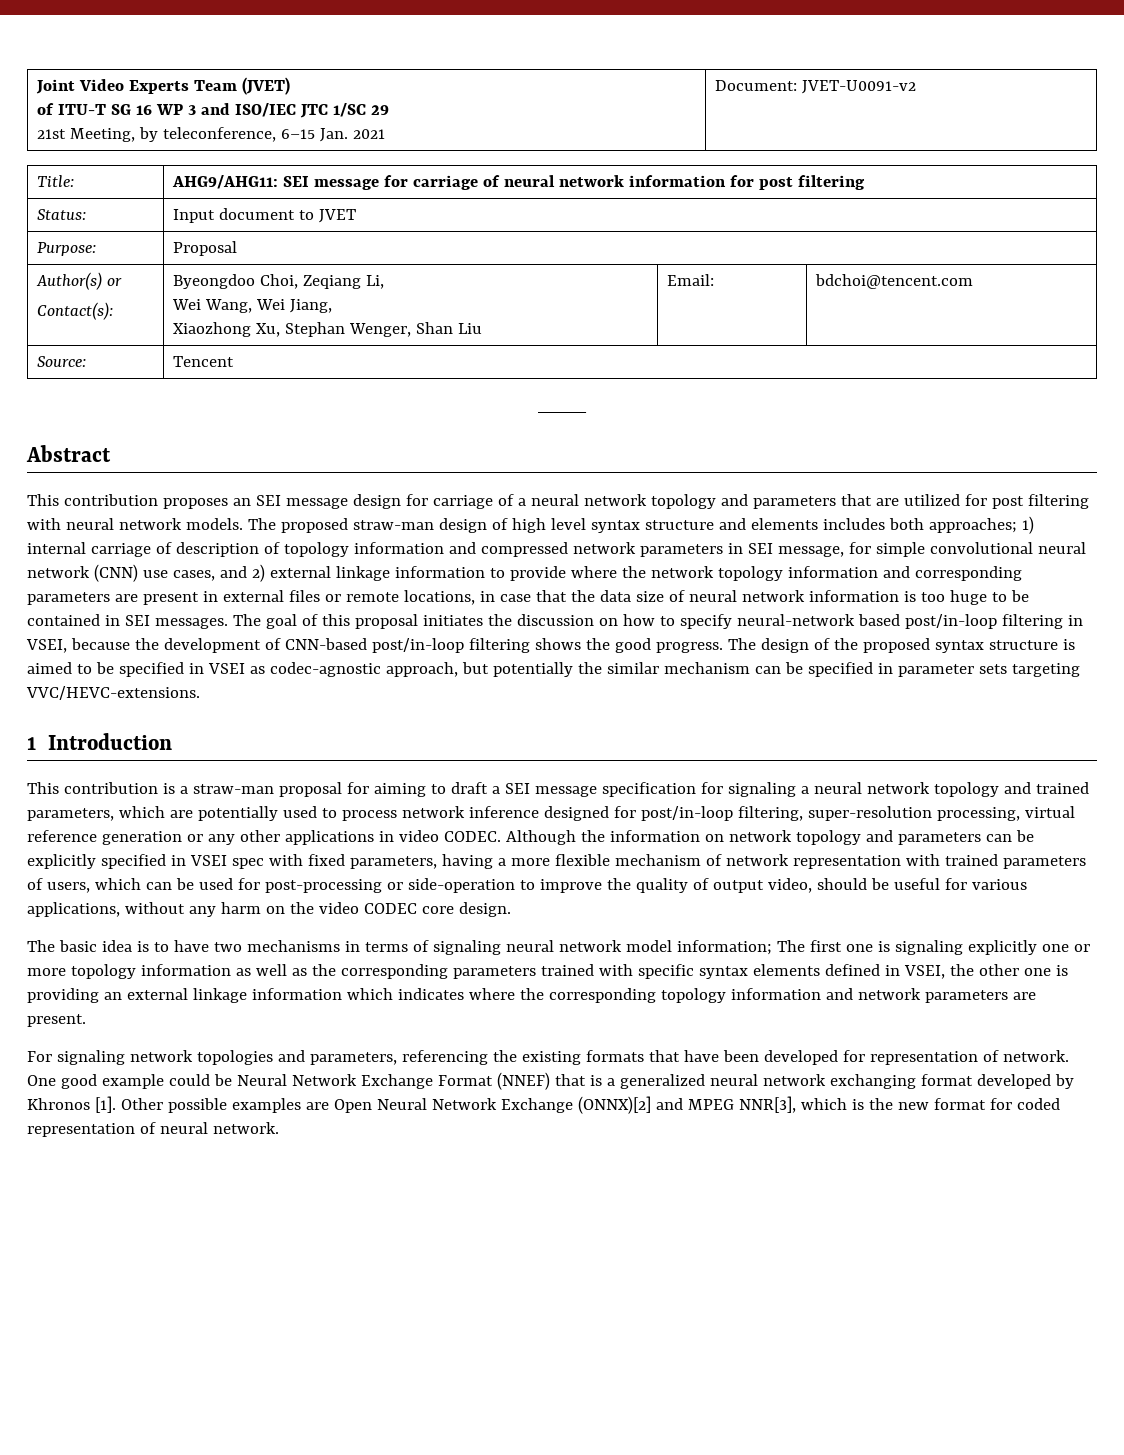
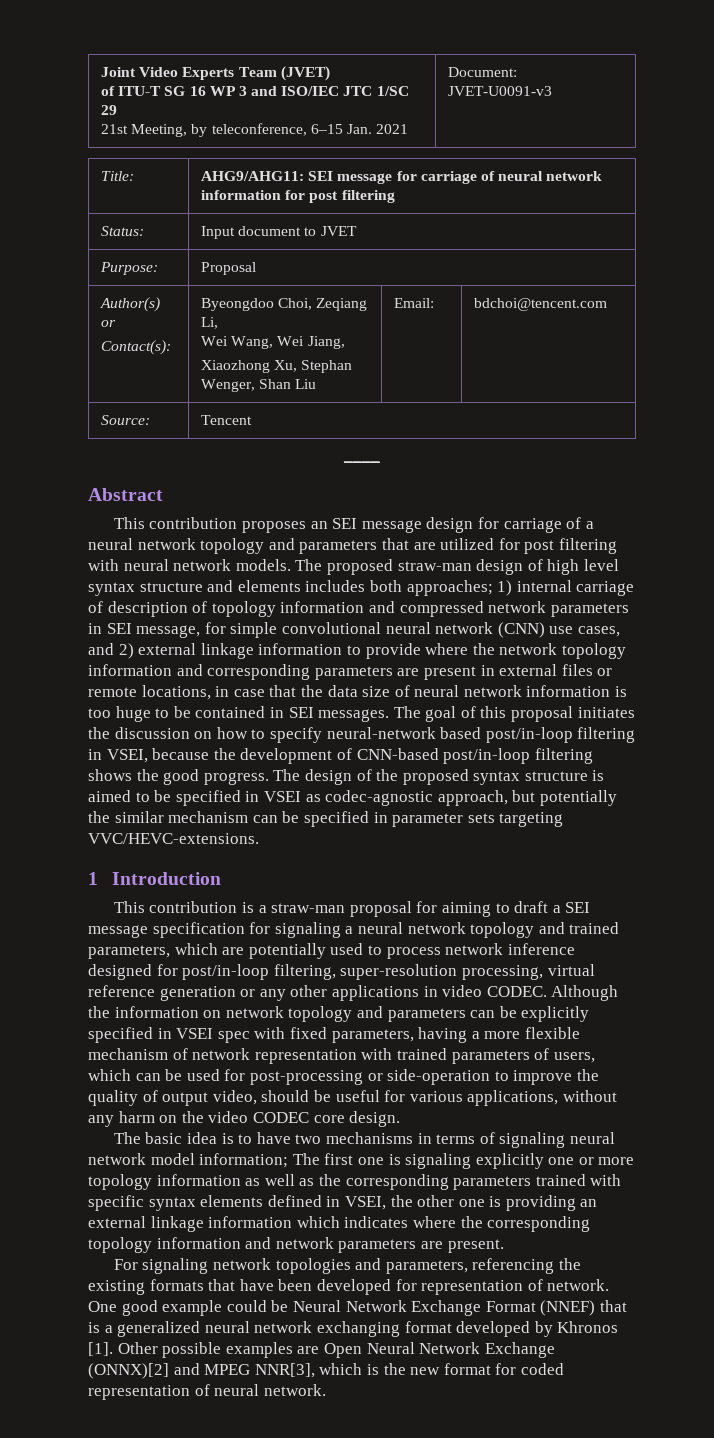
  Joint Video Experts Team (JVET)
  of ITU-T SG 16 WP 3 and ISO/IEC JTC 1/SC 29
- 21st Meeting, by teleconference, 6–15 Jan. 2021 | Document: JVET-U0091-v2
+ 21st Meeting, by teleconference, 6–15 Jan. 2021 | Document: JVET-U0091-v3

